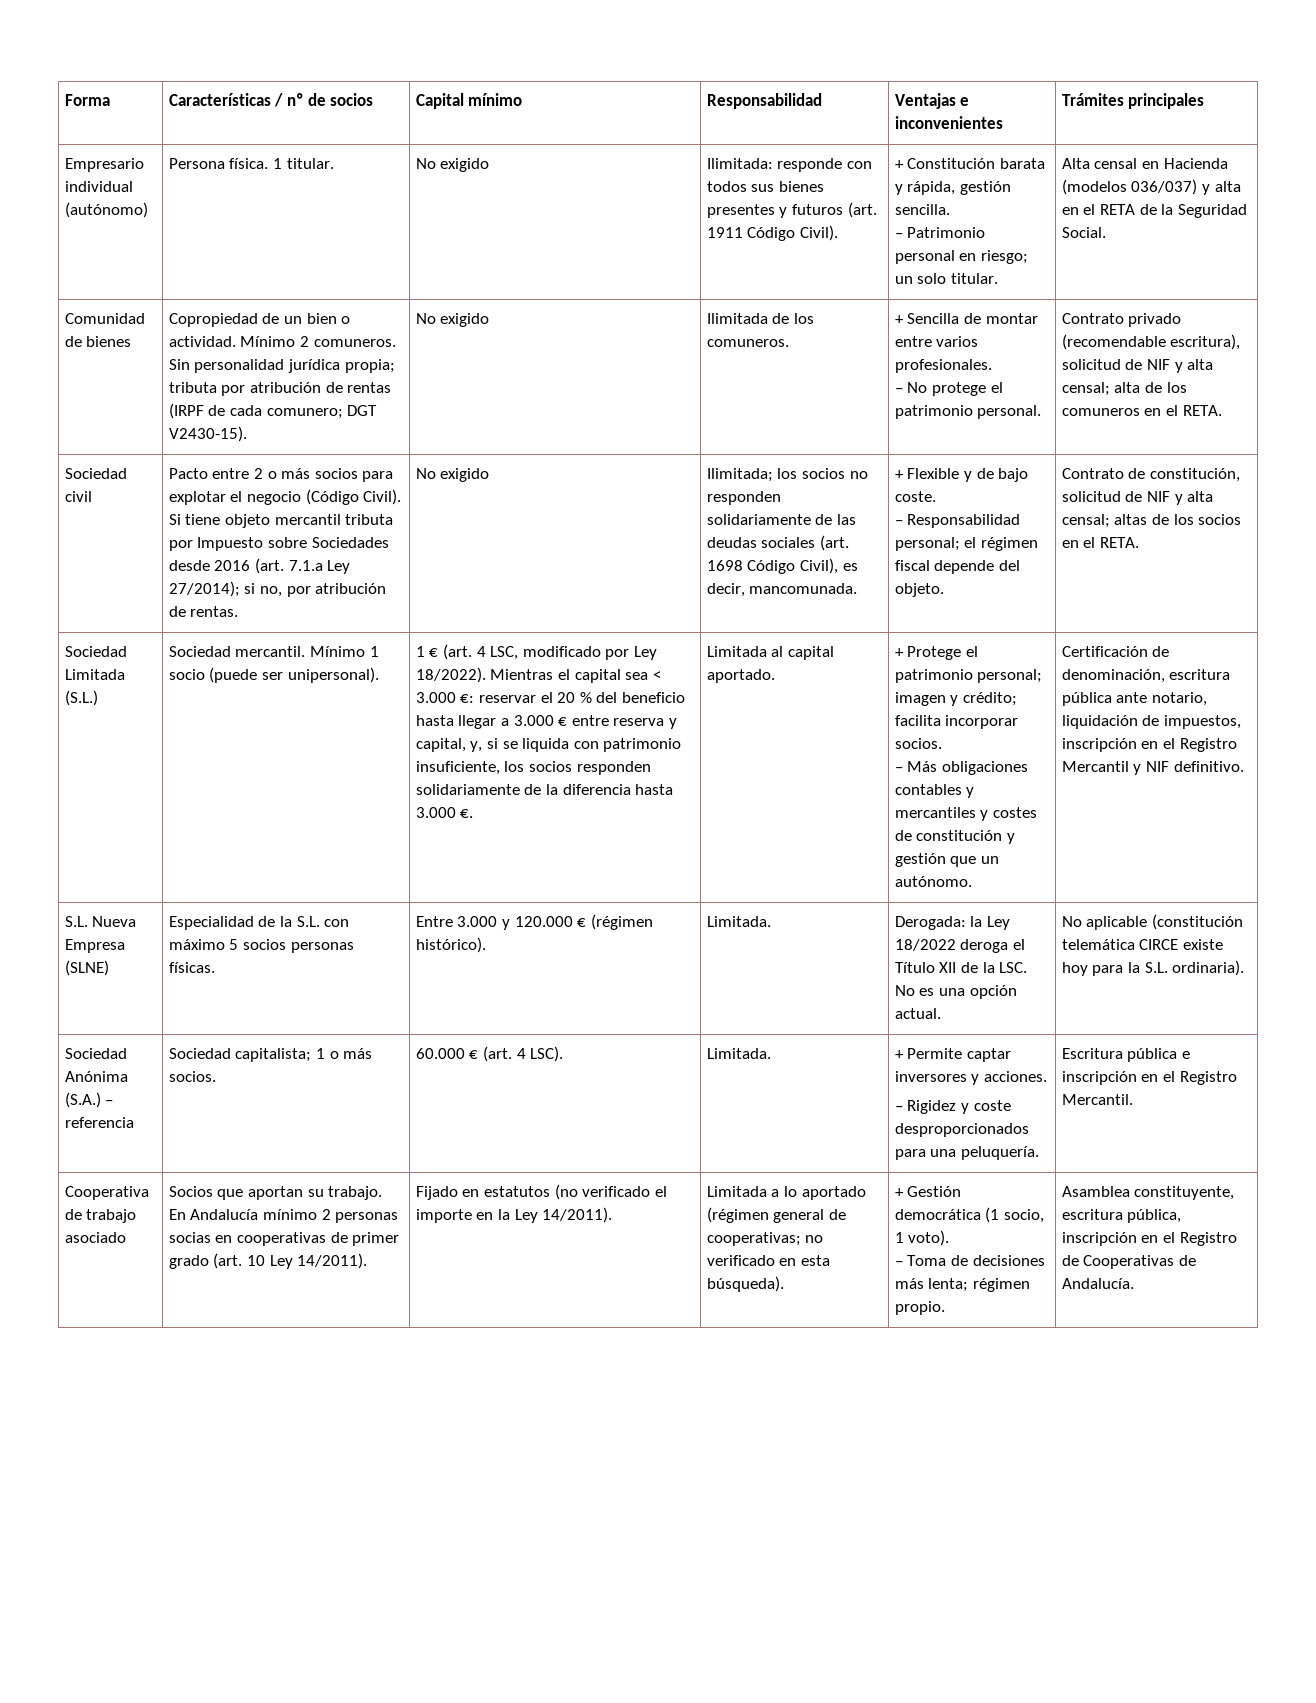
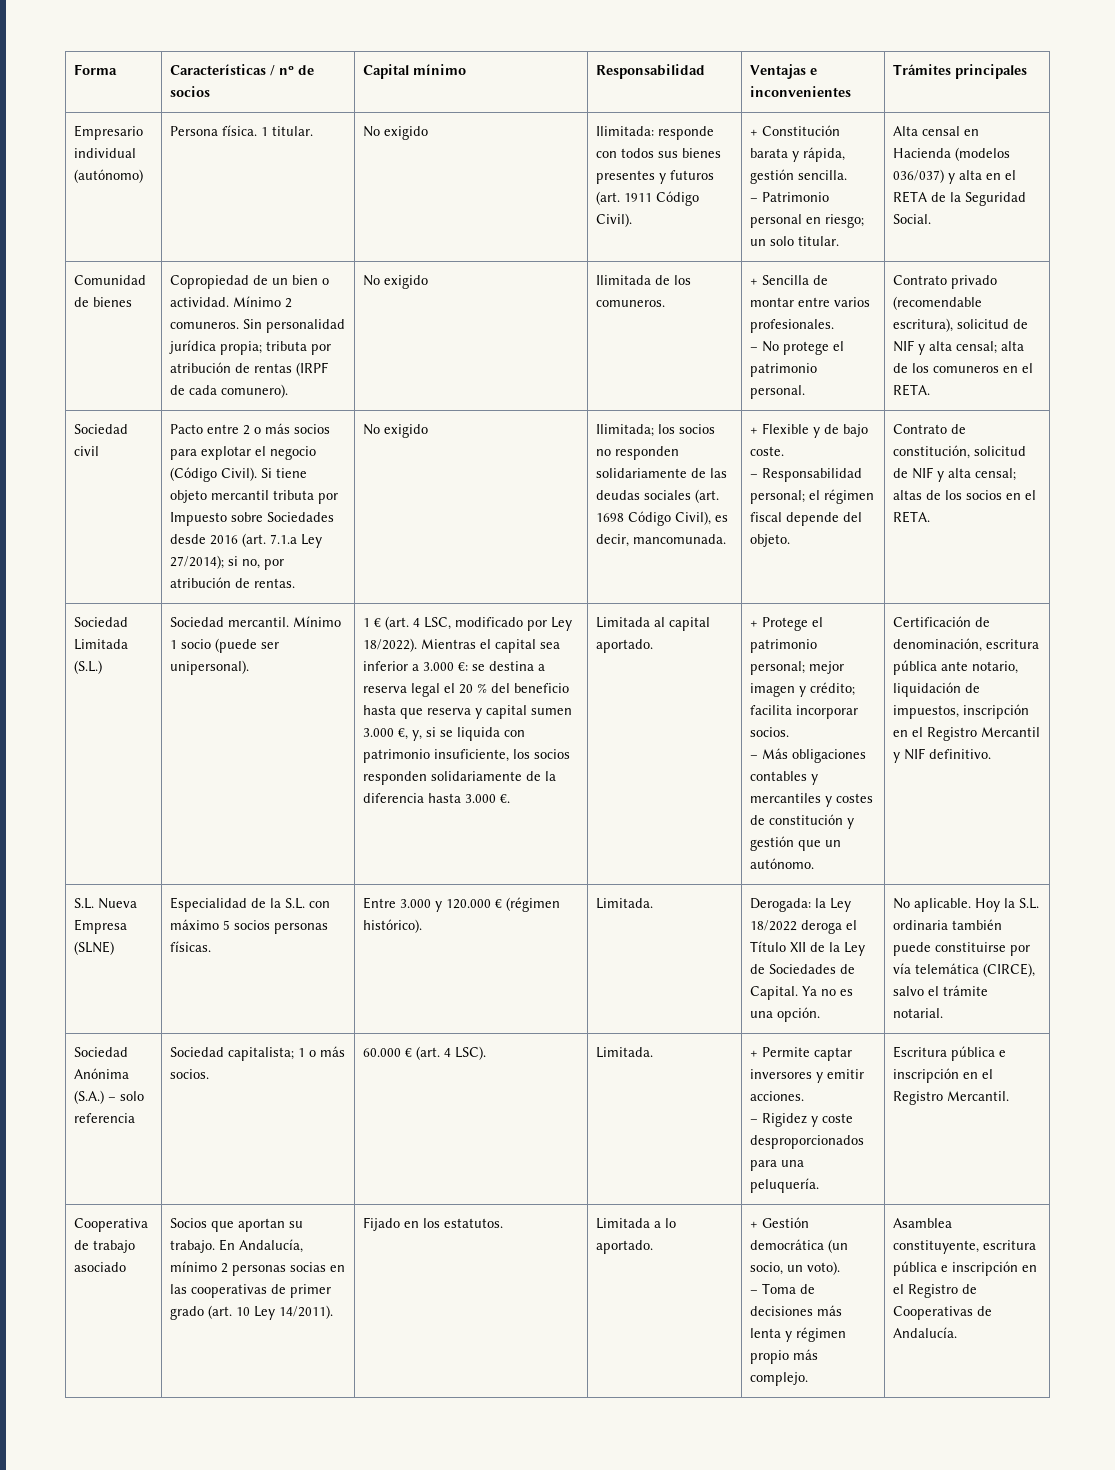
- Sin personalidad jurídica propia; tributa por atribución de rentas (IRPF de cada comunero; DGT V2430-15).
+ Sin personalidad jurídica propia; tributa por atribución de rentas (IRPF de cada comunero).
- Mientras el capital sea < 3.000 €: reservar el 20 % del beneficio hasta llegar a 3.000 € entre reserva y capital, y, si se liquida con patrimonio insuficiente, los socios responden solidariamente de la diferencia hasta 3.000 €.
+ Mientras el capital sea inferior a 3.000 €: se destina a reserva legal el 20 % del beneficio hasta que reserva y capital sumen 3.000 €, y, si se liquida con patrimonio insuficiente, los socios responden solidariamente de la diferencia hasta 3.000 €.
- + Protege el patrimonio personal; imagen y crédito; facilita incorporar socios.
+ + Protege el patrimonio personal; mejor imagen y crédito; facilita incorporar socios.
- Derogada: la Ley 18/2022 deroga el Título XII de la LSC. No es una opción actual. | No aplicable (constitución telemática CIRCE existe hoy para la S.L. ordinaria).
+ Derogada: la Ley 18/2022 deroga el Título XII de la Ley de Sociedades de Capital. Ya no es una opción. | No aplicable. Hoy la S.L. ordinaria también puede constituirse por vía telemática (CIRCE), salvo el trámite notarial.
- Sociedad Anónima (S.A.) – referencia
+ Sociedad Anónima (S.A.) – solo referencia
- + Permite captar inversores y acciones.
+ + Permite captar inversores y emitir acciones.
- En Andalucía mínimo 2 personas socias en cooperativas de primer grado (art. 10 Ley 14/2011).
+ En Andalucía, mínimo 2 personas socias en las cooperativas de primer grado (art. 10 Ley 14/2011).
- Fijado en estatutos (no verificado el importe en la Ley 14/2011). | Limitada a lo aportado (régimen general de cooperativas; no verificado en esta búsqueda).
+ Fijado en los estatutos. | Limitada a lo aportado.
- + Gestión democrática (1 socio, 1 voto).
+ + Gestión democrática (un socio, un voto).
- – Toma de decisiones más lenta; régimen propio.
+ – Toma de decisiones más lenta y régimen propio más complejo.
- Asamblea constituyente, escritura pública, inscripción en el Registro de Cooperativas de Andalucía.
+ Asamblea constituyente, escritura pública e inscripción en el Registro de Cooperativas de Andalucía.

